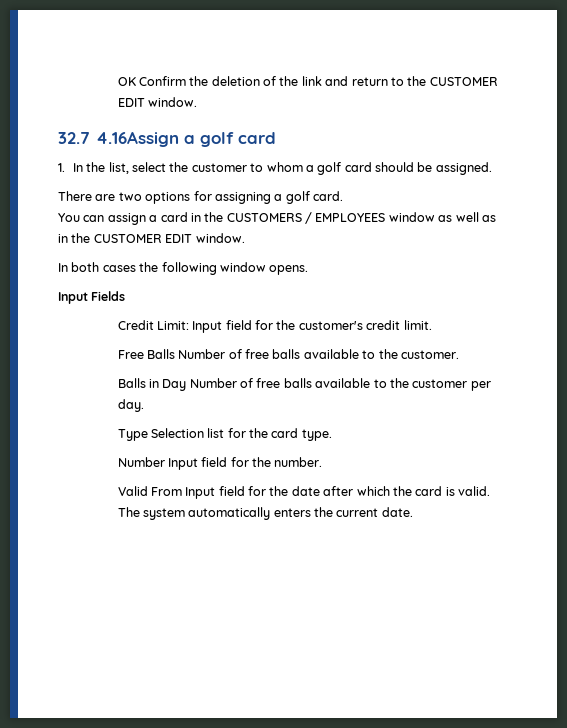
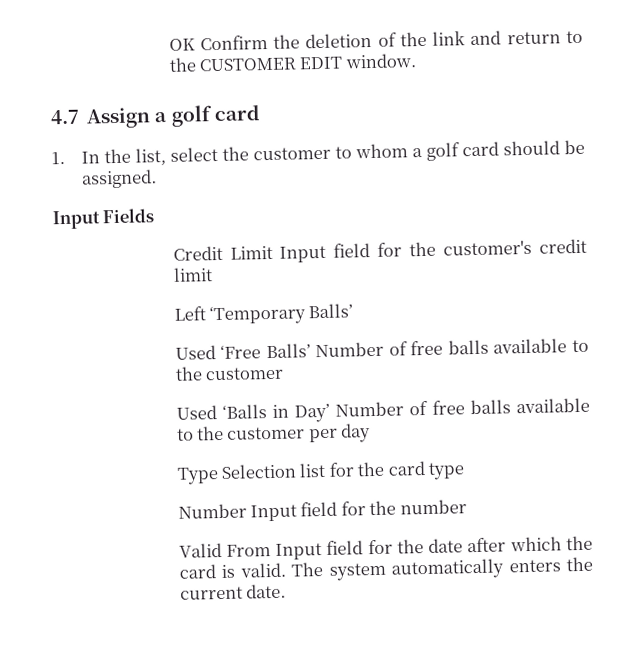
- 32.7 4.16Assign a golf card
+ 4.7 Assign a golf card
- There are two options for assigning a golf card.
- You can assign a card in the CUSTOMERS / EMPLOYEES window as well as in the CUSTOMER EDIT window.
- In both cases the following window opens.
- Credit Limit: Input field for the customer's credit limit.
- Free Balls Number of free balls available to the customer.
- Balls in Day Number of free balls available to the customer per day.
+ Credit Limit Input field for the customer's credit limit
+ Left ‘Temporary Balls’
+ Used ‘Free Balls’ Number of free balls available to the customer
+ Used ‘Balls in Day’ Number of free balls available to the customer per day
- Type Selection list for the card type.
+ Type Selection list for the card type
- Number Input field for the number.
+ Number Input field for the number

